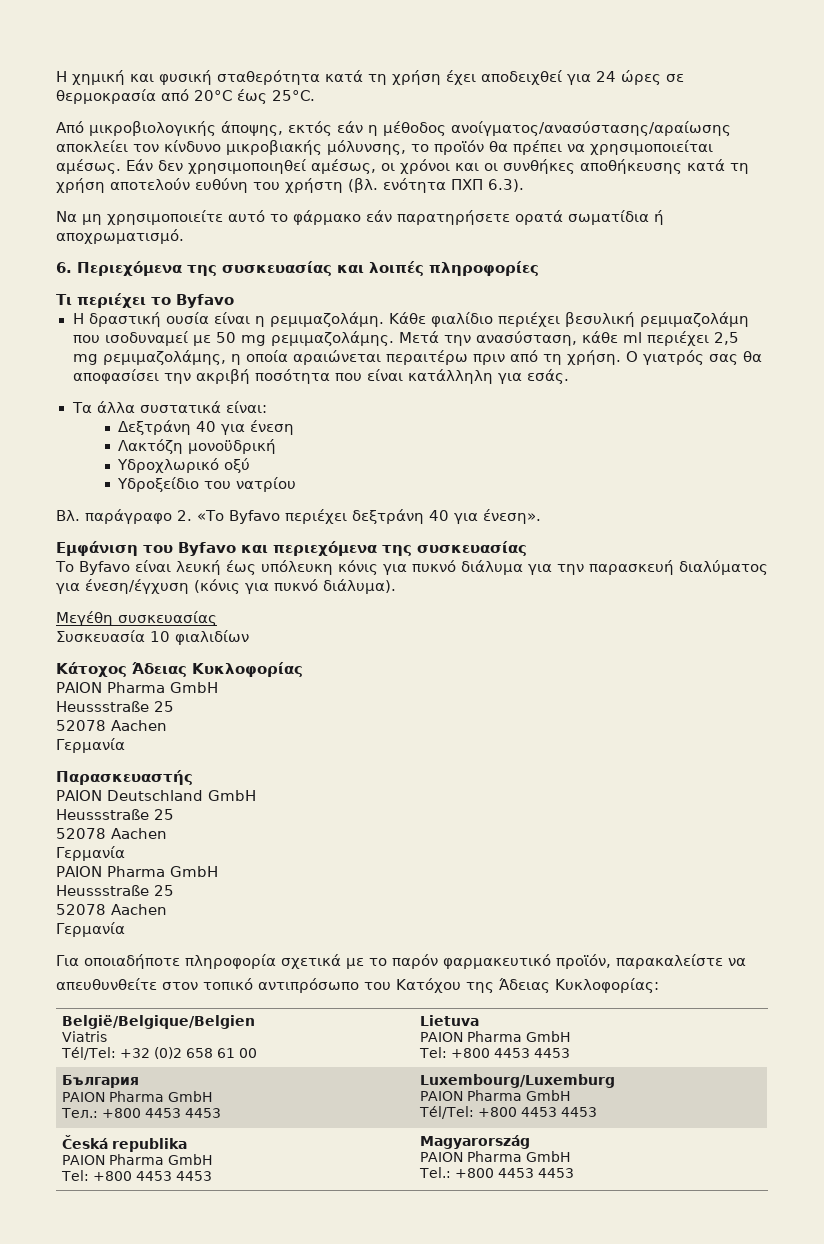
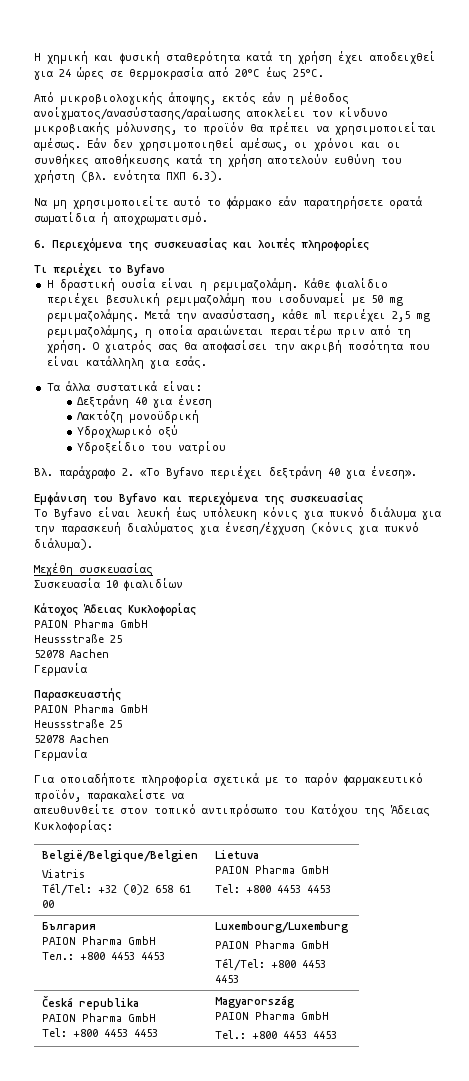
- PAION Deutschland GmbH
- Heussstraße 25
- 52078 Aachen
- Γερμανία

